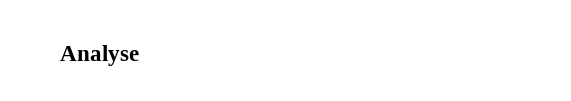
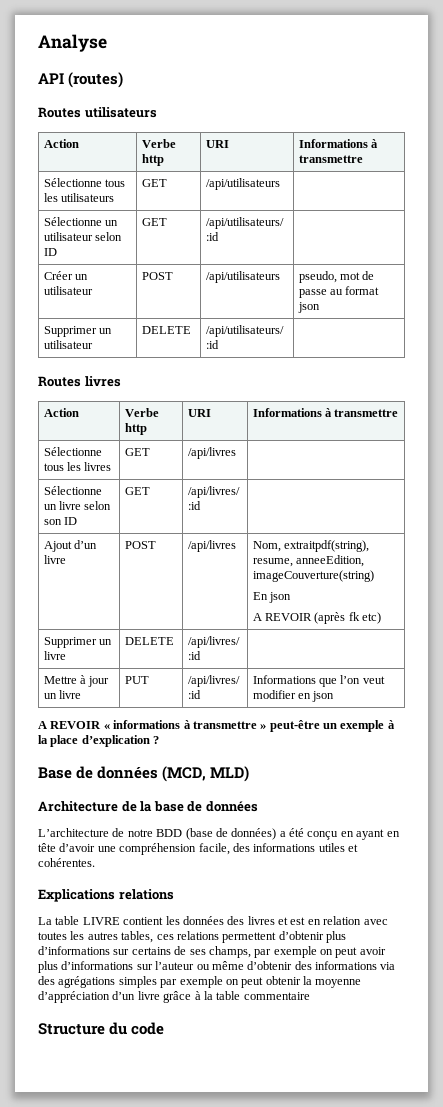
+ API (routes)
+ Routes utilisateurs
+ Action | Verbe http | URI | Informations à transmettre
+ Sélectionne tous les utilisateurs | GET | /api/utilisateurs |
+ Sélectionne un utilisateur selon ID | GET | /api/utilisateurs/ :id |
+ Créer un utilisateur | POST | /api/utilisateurs | pseudo, mot de passe au format json
+ Supprimer un utilisateur | DELETE | /api/utilisateurs/ :id |
+ Routes livres
+ Action | Verbe http | URI | Informations à transmettre
+ Sélectionne tous les livres | GET | /api/livres |
+ Sélectionne un livre selon son ID | GET | /api/livres/ :id |
+ Ajout d’un livre | POST | /api/livres | Nom, extraitpdf(string), resume, anneeEdition, imageCouverture(string)
+ En json
+ A REVOIR (après fk etc)
+ Supprimer un livre | DELETE | /api/livres/ :id |
+ Mettre à jour un livre | PUT | /api/livres/ :id | Informations que l’on veut modifier en json
+ A REVOIR « informations à transmettre » peut-être un exemple à la place d’explication ?
+ Base de données (MCD, MLD)
+ Architecture de la base de données
+ L’architecture de notre BDD (base de données) a été conçu en ayant en tête d’avoir une compréhension facile, des informations utiles et cohérentes.
+ Explications relations
+ La table LIVRE contient les données des livres et est en relation avec toutes les autres tables, ces relations permettent d’obtenir plus d’informations sur certains de ses champs, par exemple on peut avoir plus d’informations sur l’auteur ou même d’obtenir des informations via des agrégations simples par exemple on peut obtenir la moyenne d’appréciation d’un livre grâce à la table commentaire
+ Structure du code

